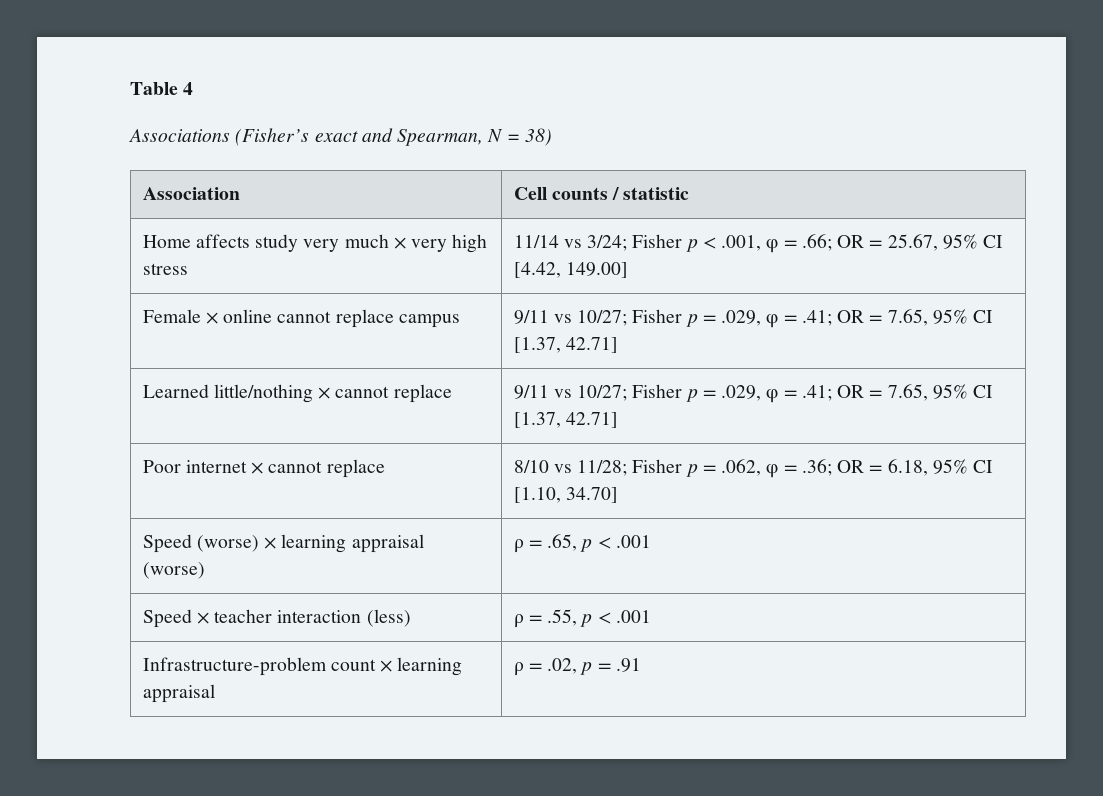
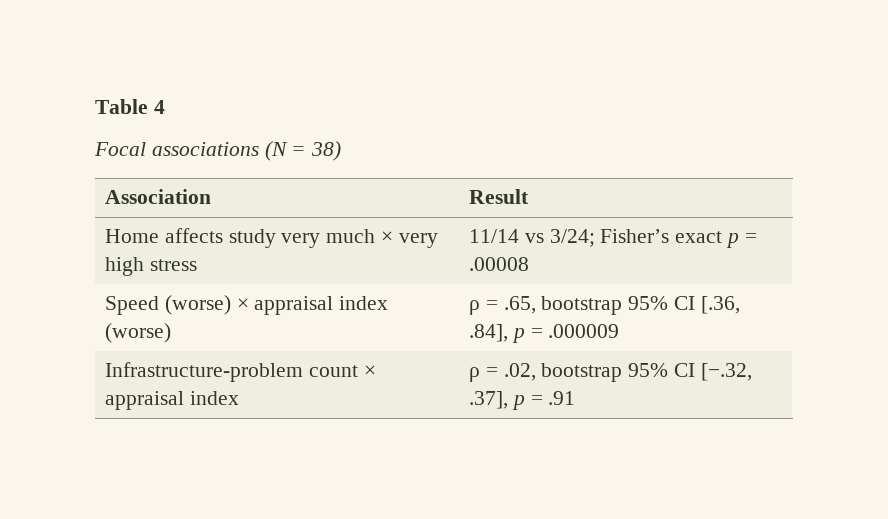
- Associations (Fisher’s exact and Spearman, N = 38)
+ Focal associations (N = 38)
- Association | Cell counts / statistic
+ Association | Result
- Home affects study very much × very high stress | 11/14 vs 3/24; Fisher p < .001, φ = .66; OR = 25.67, 95% CI [4.42, 149.00]
- Female × online cannot replace campus | 9/11 vs 10/27; Fisher p = .029, φ = .41; OR = 7.65, 95% CI [1.37, 42.71]
- Learned little/nothing × cannot replace | 9/11 vs 10/27; Fisher p = .029, φ = .41; OR = 7.65, 95% CI [1.37, 42.71]
- Poor internet × cannot replace | 8/10 vs 11/28; Fisher p = .062, φ = .36; OR = 6.18, 95% CI [1.10, 34.70]
+ Home affects study very much × very high stress | 11/14 vs 3/24; Fisher’s exact p = .00008
- Speed (worse) × learning appraisal (worse) | ρ = .65, p < .001
- Speed × teacher interaction (less) | ρ = .55, p < .001
+ Speed (worse) × appraisal index (worse) | ρ = .65, bootstrap 95% CI [.36, .84], p = .000009
- Infrastructure-problem count × learning appraisal | ρ = .02, p = .91
+ Infrastructure-problem count × appraisal index | ρ = .02, bootstrap 95% CI [−.32, .37], p = .91

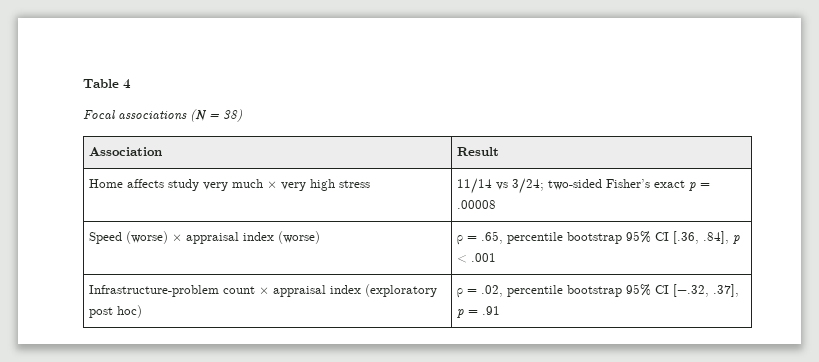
- Home affects study very much × very high stress | 11/14 vs 3/24; Fisher’s exact p = .00008
+ Home affects study very much × very high stress | 11/14 vs 3/24; two-sided Fisher’s exact p = .00008
- Speed (worse) × appraisal index (worse) | ρ = .65, bootstrap 95% CI [.36, .84], p = .000009
+ Speed (worse) × appraisal index (worse) | ρ = .65, percentile bootstrap 95% CI [.36, .84], p < .001
- Infrastructure-problem count × appraisal index | ρ = .02, bootstrap 95% CI [−.32, .37], p = .91
+ Infrastructure-problem count × appraisal index (exploratory post hoc) | ρ = .02, percentile bootstrap 95% CI [−.32, .37], p = .91

